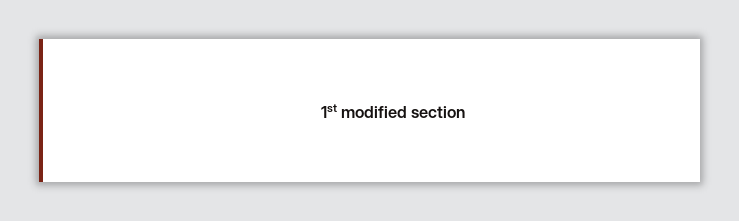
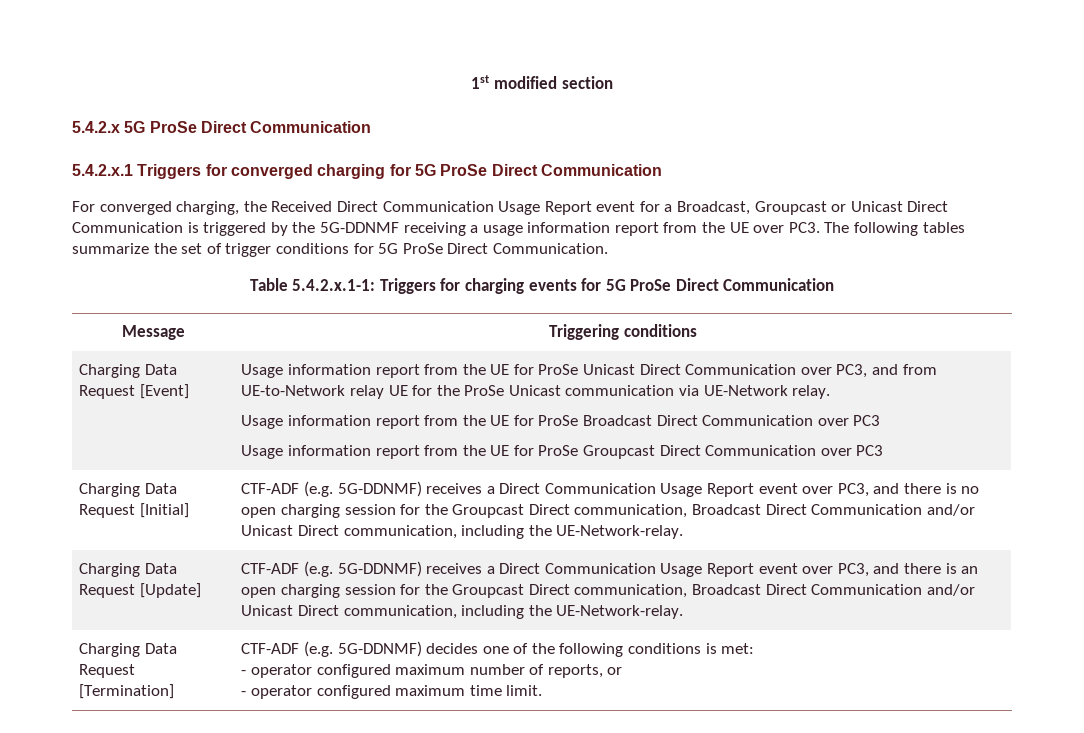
+ 5.4.2.x 5G ProSe Direct Communication
+ 5.4.2.x.1 Triggers for converged charging for 5G ProSe Direct Communication
+ For converged charging, the Received Direct Communication Usage Report event for a Broadcast, Groupcast or Unicast Direct Communication is triggered by the 5G-DDNMF receiving a usage information report from the UE over PC3. The following tables summarize the set of trigger conditions for 5G ProSe Direct Communication.
+ Table 5.4.2.x.1-1: Triggers for charging events for 5G ProSe Direct Communication
+ Message | Triggering conditions
+ Charging Data Request [Event] | Usage information report from the UE for ProSe Unicast Direct Communication over PC3, and from UE-to-Network relay UE for the ProSe Unicast communication via UE-Network relay.
+ Usage information report from the UE for ProSe Broadcast Direct Communication over PC3
+ Usage information report from the UE for ProSe Groupcast Direct Communication over PC3
+ Charging Data Request [Initial] | CTF-ADF (e.g. 5G-DDNMF) receives a Direct Communication Usage Report event over PC3, and there is no open charging session for the Groupcast Direct communication, Broadcast Direct Communication and/or Unicast Direct communication, including the UE-Network-relay.
+ Charging Data Request [Update] | CTF-ADF (e.g. 5G-DDNMF) receives a Direct Communication Usage Report event over PC3, and there is an open charging session for the Groupcast Direct communication, Broadcast Direct Communication and/or Unicast Direct communication, including the UE-Network-relay.
+ Charging Data Request [Termination] | CTF-ADF (e.g. 5G-DDNMF) decides one of the following conditions is met:
+ - operator configured maximum number of reports, or
+ - operator configured maximum time limit.

